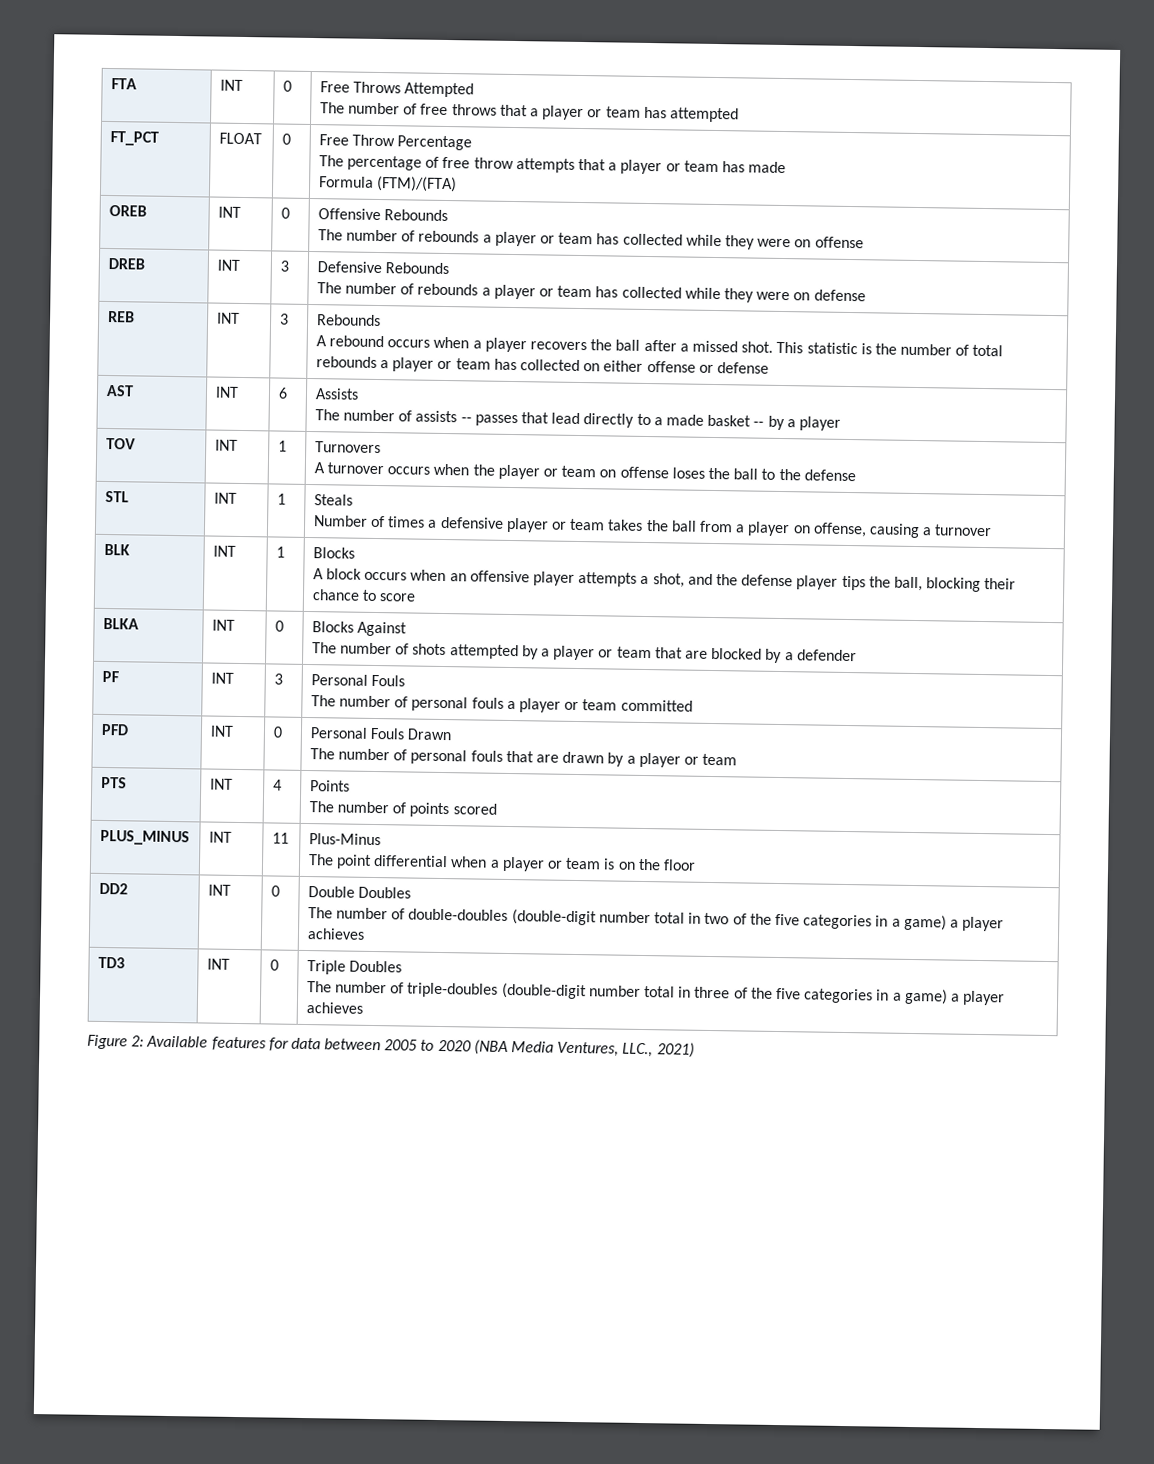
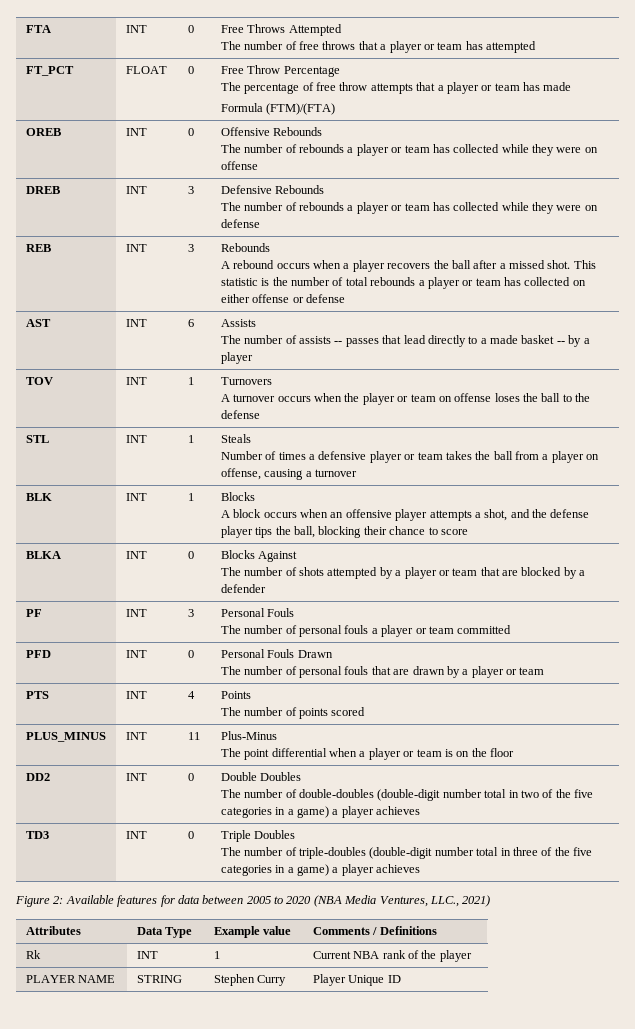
+ Attributes | Data Type | Example value | Comments / Definitions
+ Rk | INT | 1 | Current NBA rank of the player
+ PLAYER NAME | STRING | Stephen Curry | Player Unique ID

